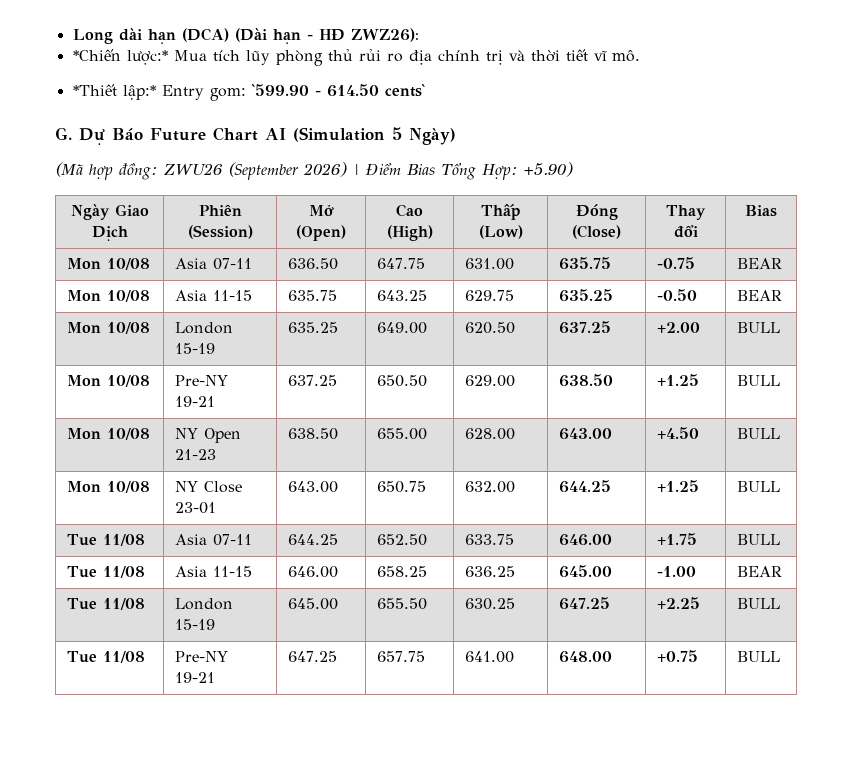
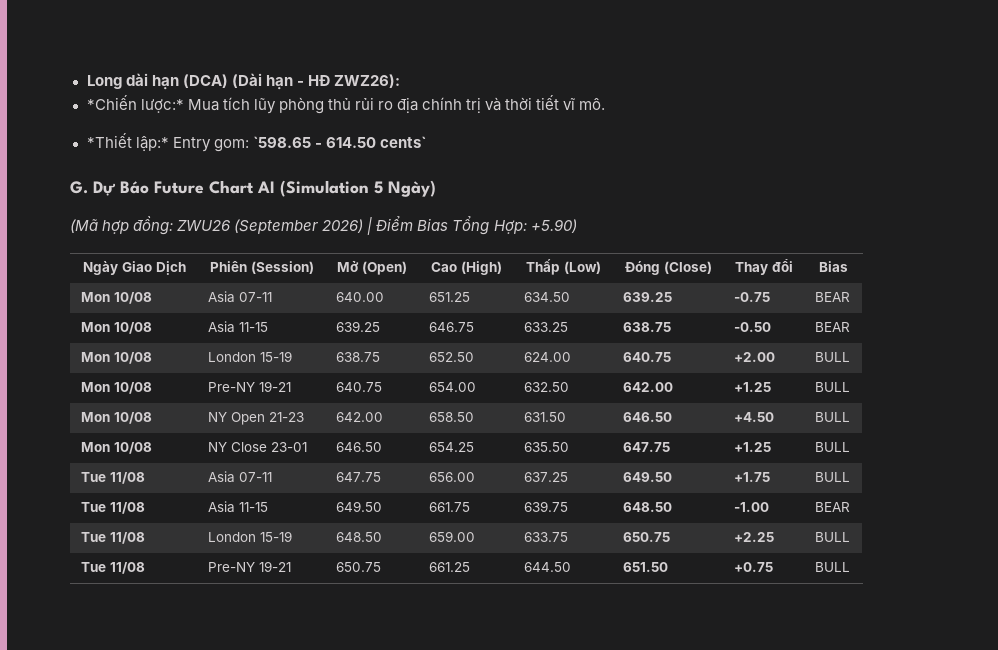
- *Thiết lập:* Entry gom: `599.90 - 614.50 cents`
+ *Thiết lập:* Entry gom: `598.65 - 614.50 cents`
- Mon 10/08 | Asia 07-11 | 636.50 | 647.75 | 631.00 | 635.75 | -0.75 | BEAR
+ Mon 10/08 | Asia 07-11 | 640.00 | 651.25 | 634.50 | 639.25 | -0.75 | BEAR
- Mon 10/08 | Asia 11-15 | 635.75 | 643.25 | 629.75 | 635.25 | -0.50 | BEAR
+ Mon 10/08 | Asia 11-15 | 639.25 | 646.75 | 633.25 | 638.75 | -0.50 | BEAR
- Mon 10/08 | London 15-19 | 635.25 | 649.00 | 620.50 | 637.25 | +2.00 | BULL
+ Mon 10/08 | London 15-19 | 638.75 | 652.50 | 624.00 | 640.75 | +2.00 | BULL
- Mon 10/08 | Pre-NY 19-21 | 637.25 | 650.50 | 629.00 | 638.50 | +1.25 | BULL
+ Mon 10/08 | Pre-NY 19-21 | 640.75 | 654.00 | 632.50 | 642.00 | +1.25 | BULL
- Mon 10/08 | NY Open 21-23 | 638.50 | 655.00 | 628.00 | 643.00 | +4.50 | BULL
+ Mon 10/08 | NY Open 21-23 | 642.00 | 658.50 | 631.50 | 646.50 | +4.50 | BULL
- Mon 10/08 | NY Close 23-01 | 643.00 | 650.75 | 632.00 | 644.25 | +1.25 | BULL
+ Mon 10/08 | NY Close 23-01 | 646.50 | 654.25 | 635.50 | 647.75 | +1.25 | BULL
- Tue 11/08 | Asia 07-11 | 644.25 | 652.50 | 633.75 | 646.00 | +1.75 | BULL
+ Tue 11/08 | Asia 07-11 | 647.75 | 656.00 | 637.25 | 649.50 | +1.75 | BULL
- Tue 11/08 | Asia 11-15 | 646.00 | 658.25 | 636.25 | 645.00 | -1.00 | BEAR
+ Tue 11/08 | Asia 11-15 | 649.50 | 661.75 | 639.75 | 648.50 | -1.00 | BEAR
- Tue 11/08 | London 15-19 | 645.00 | 655.50 | 630.25 | 647.25 | +2.25 | BULL
+ Tue 11/08 | London 15-19 | 648.50 | 659.00 | 633.75 | 650.75 | +2.25 | BULL
- Tue 11/08 | Pre-NY 19-21 | 647.25 | 657.75 | 641.00 | 648.00 | +0.75 | BULL
+ Tue 11/08 | Pre-NY 19-21 | 650.75 | 661.25 | 644.50 | 651.50 | +0.75 | BULL

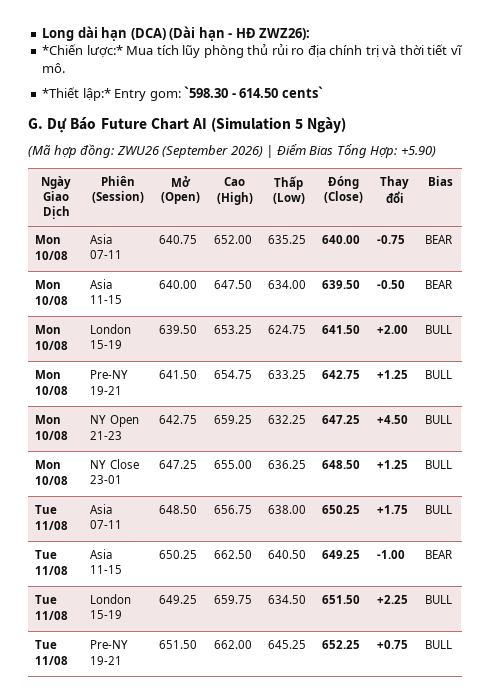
- *Thiết lập:* Entry gom: `598.65 - 614.50 cents`
+ *Thiết lập:* Entry gom: `598.30 - 614.50 cents`
- Mon 10/08 | Asia 07-11 | 640.00 | 651.25 | 634.50 | 639.25 | -0.75 | BEAR
+ Mon 10/08 | Asia 07-11 | 640.75 | 652.00 | 635.25 | 640.00 | -0.75 | BEAR
- Mon 10/08 | Asia 11-15 | 639.25 | 646.75 | 633.25 | 638.75 | -0.50 | BEAR
+ Mon 10/08 | Asia 11-15 | 640.00 | 647.50 | 634.00 | 639.50 | -0.50 | BEAR
- Mon 10/08 | London 15-19 | 638.75 | 652.50 | 624.00 | 640.75 | +2.00 | BULL
+ Mon 10/08 | London 15-19 | 639.50 | 653.25 | 624.75 | 641.50 | +2.00 | BULL
- Mon 10/08 | Pre-NY 19-21 | 640.75 | 654.00 | 632.50 | 642.00 | +1.25 | BULL
+ Mon 10/08 | Pre-NY 19-21 | 641.50 | 654.75 | 633.25 | 642.75 | +1.25 | BULL
- Mon 10/08 | NY Open 21-23 | 642.00 | 658.50 | 631.50 | 646.50 | +4.50 | BULL
+ Mon 10/08 | NY Open 21-23 | 642.75 | 659.25 | 632.25 | 647.25 | +4.50 | BULL
- Mon 10/08 | NY Close 23-01 | 646.50 | 654.25 | 635.50 | 647.75 | +1.25 | BULL
+ Mon 10/08 | NY Close 23-01 | 647.25 | 655.00 | 636.25 | 648.50 | +1.25 | BULL
- Tue 11/08 | Asia 07-11 | 647.75 | 656.00 | 637.25 | 649.50 | +1.75 | BULL
+ Tue 11/08 | Asia 07-11 | 648.50 | 656.75 | 638.00 | 650.25 | +1.75 | BULL
- Tue 11/08 | Asia 11-15 | 649.50 | 661.75 | 639.75 | 648.50 | -1.00 | BEAR
+ Tue 11/08 | Asia 11-15 | 650.25 | 662.50 | 640.50 | 649.25 | -1.00 | BEAR
- Tue 11/08 | London 15-19 | 648.50 | 659.00 | 633.75 | 650.75 | +2.25 | BULL
+ Tue 11/08 | London 15-19 | 649.25 | 659.75 | 634.50 | 651.50 | +2.25 | BULL
- Tue 11/08 | Pre-NY 19-21 | 650.75 | 661.25 | 644.50 | 651.50 | +0.75 | BULL
+ Tue 11/08 | Pre-NY 19-21 | 651.50 | 662.00 | 645.25 | 652.25 | +0.75 | BULL

